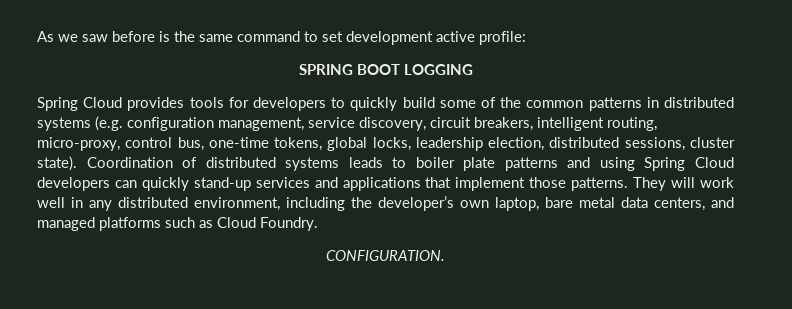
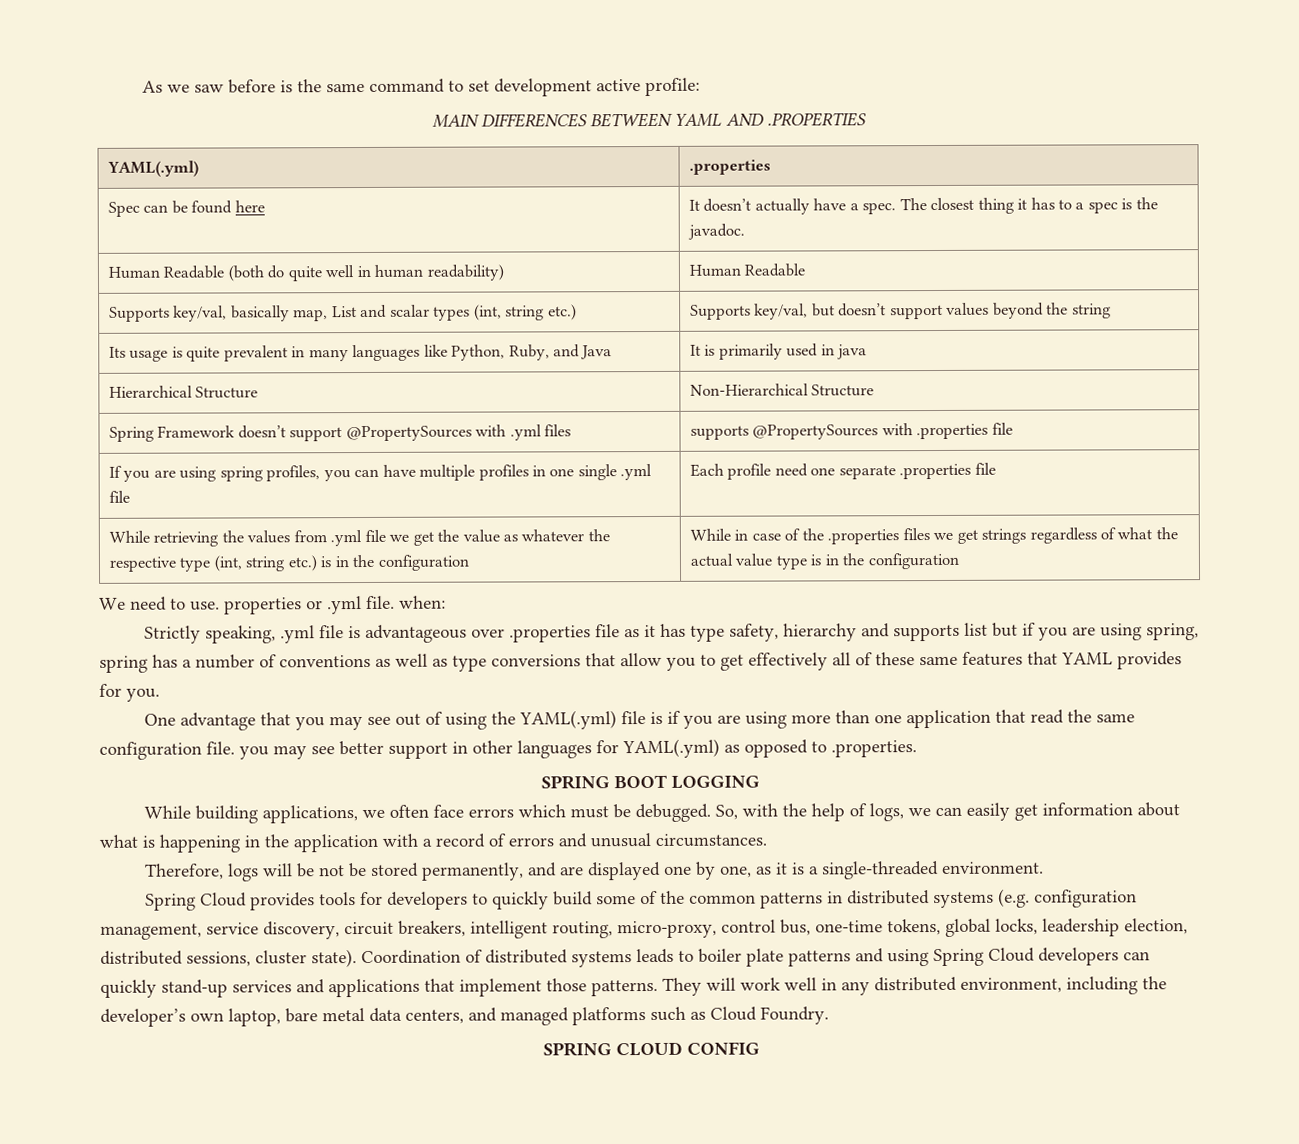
+ MAIN DIFFERENCES BETWEEN YAML AND .PROPERTIES
+ YAML(.yml) | .properties
+ Spec can be found here | It doesn’t actually have a spec. The closest thing it has to a spec is the javadoc.
+ Human Readable (both do quite well in human readability) | Human Readable
+ Supports key/val, basically map, List and scalar types (int, string etc.) | Supports key/val, but doesn’t support values beyond the string
+ Its usage is quite prevalent in many languages like Python, Ruby, and Java | It is primarily used in java
+ Hierarchical Structure | Non-Hierarchical Structure
+ Spring Framework doesn’t support @PropertySources with .yml files | supports @PropertySources with .properties file
+ If you are using spring profiles, you can have multiple profiles in one single .yml file | Each profile need one separate .properties file
+ While retrieving the values from .yml file we get the value as whatever the respective type (int, string etc.) is in the configuration | While in case of the .properties files we get strings regardless of what the actual value type is in the configuration
+ We need to use. properties or .yml file. when:
+ Strictly speaking, .yml file is advantageous over .properties file as it has type safety, hierarchy and supports list but if you are using spring, spring has a number of conventions as well as type conversions that allow you to get effectively all of these same features that YAML provides for you.
+ One advantage that you may see out of using the YAML(.yml) file is if you are using more than one application that read the same configuration file. you may see better support in other languages for YAML(.yml) as opposed to .properties.
  SPRING BOOT LOGGING
+ While building applications, we often face errors which must be debugged. So, with the help of logs, we can easily get information about what is happening in the application with a record of errors and unusual circumstances.
+ Therefore, logs will be not be stored permanently, and are displayed one by one, as it is a single-threaded environment.
- CONFIGURATION.
+ SPRING CLOUD CONFIG

